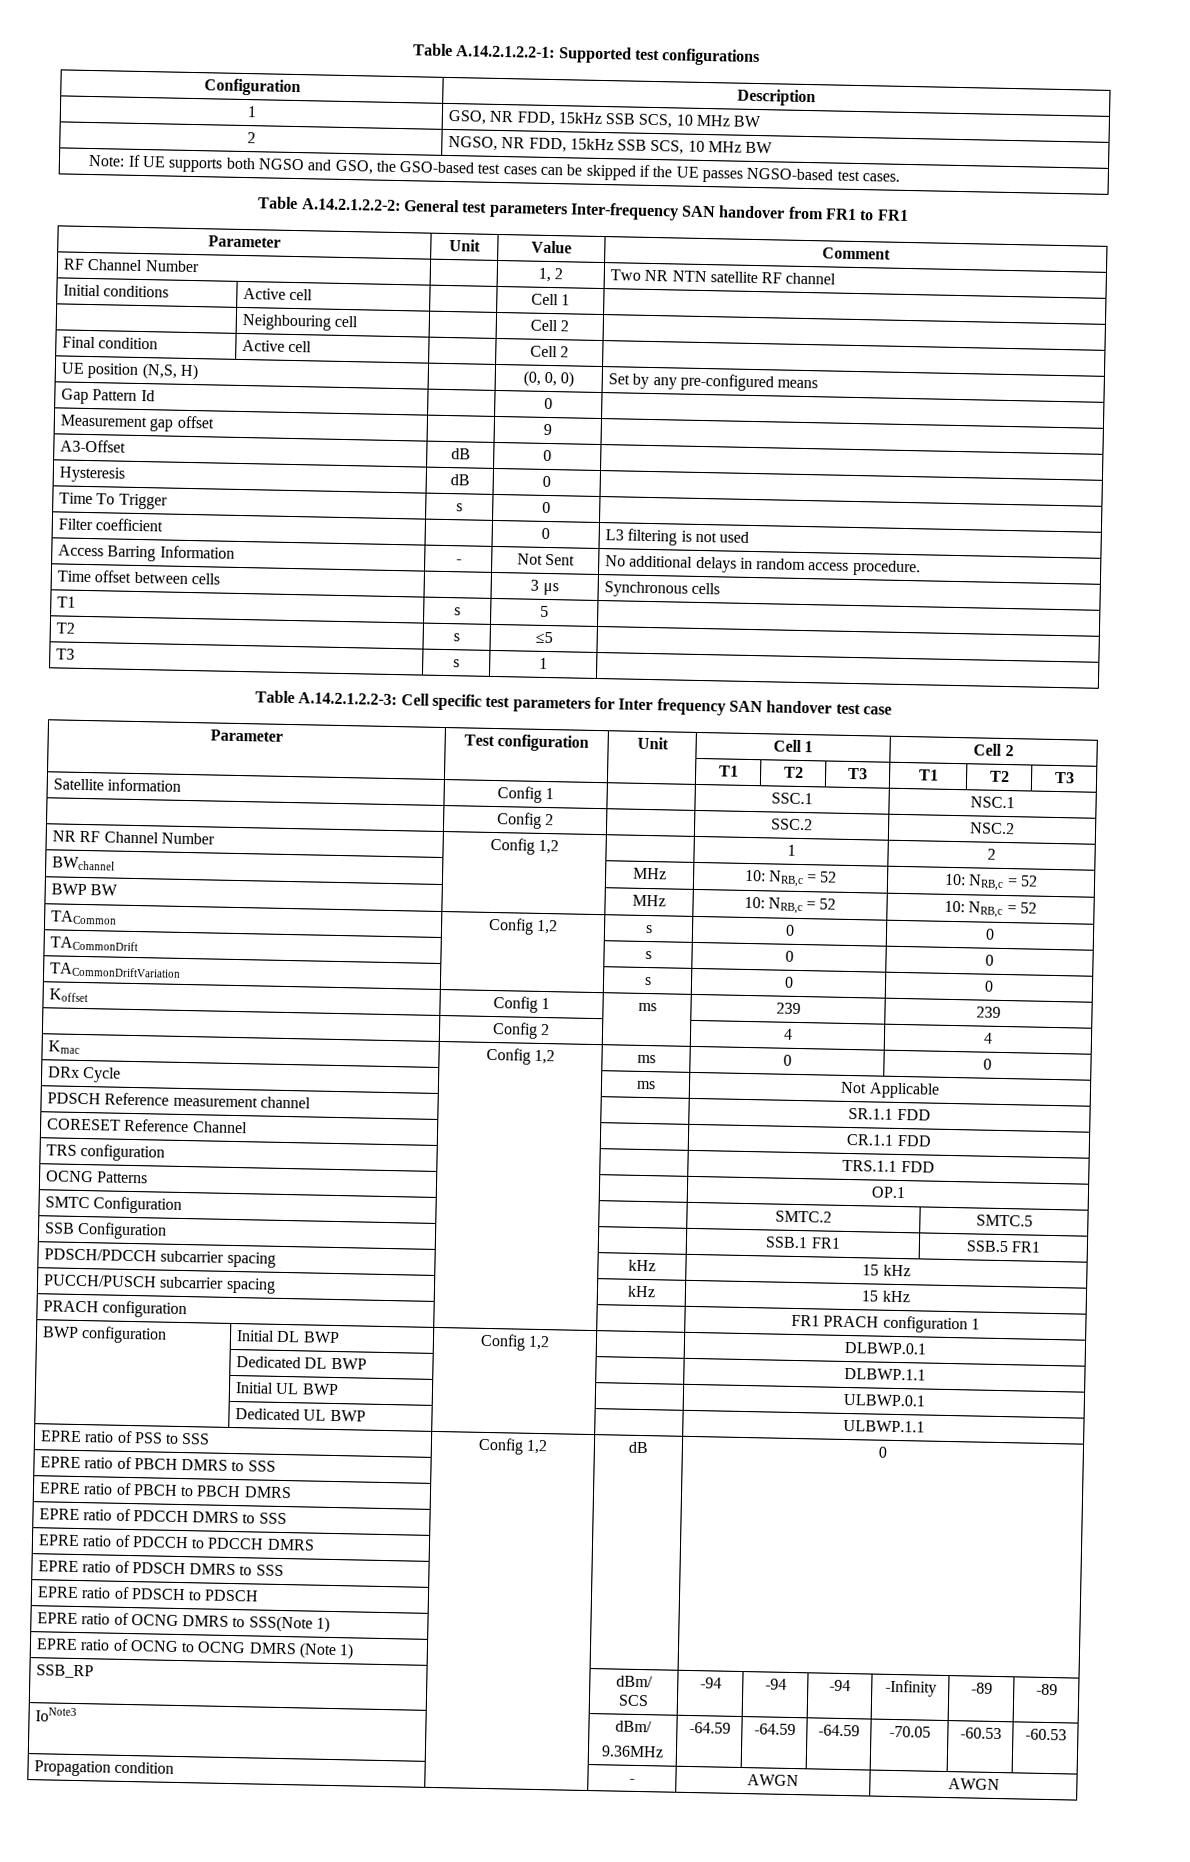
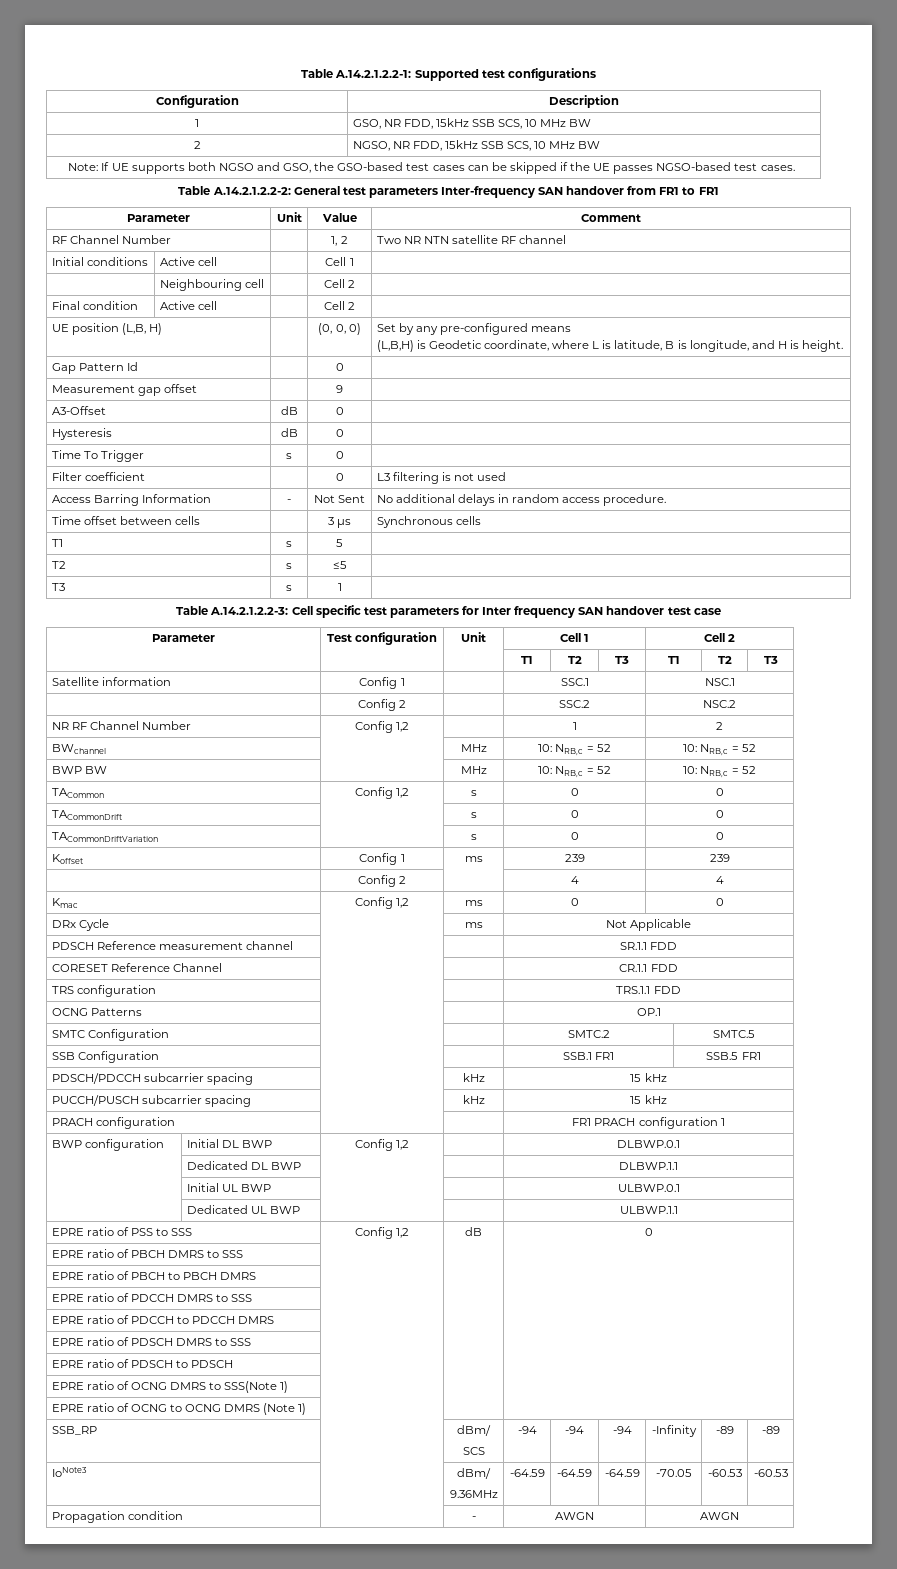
- UE position (N,S, H) | | (0, 0, 0) | Set by any pre-configured means
+ UE position (L,B, H) | | (0, 0, 0) | Set by any pre-configured means
+ (L,B,H) is Geodetic coordinate, where L is latitude, B is longitude, and H is height.

